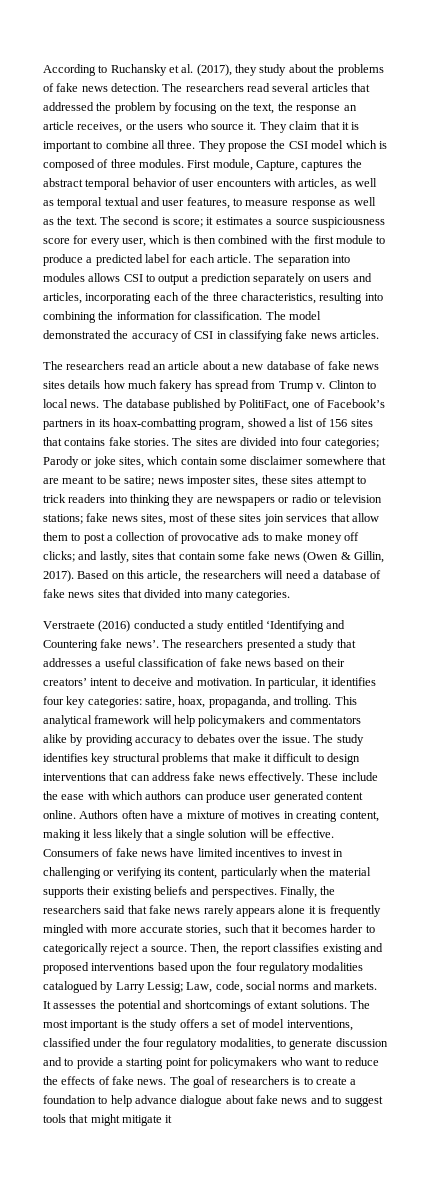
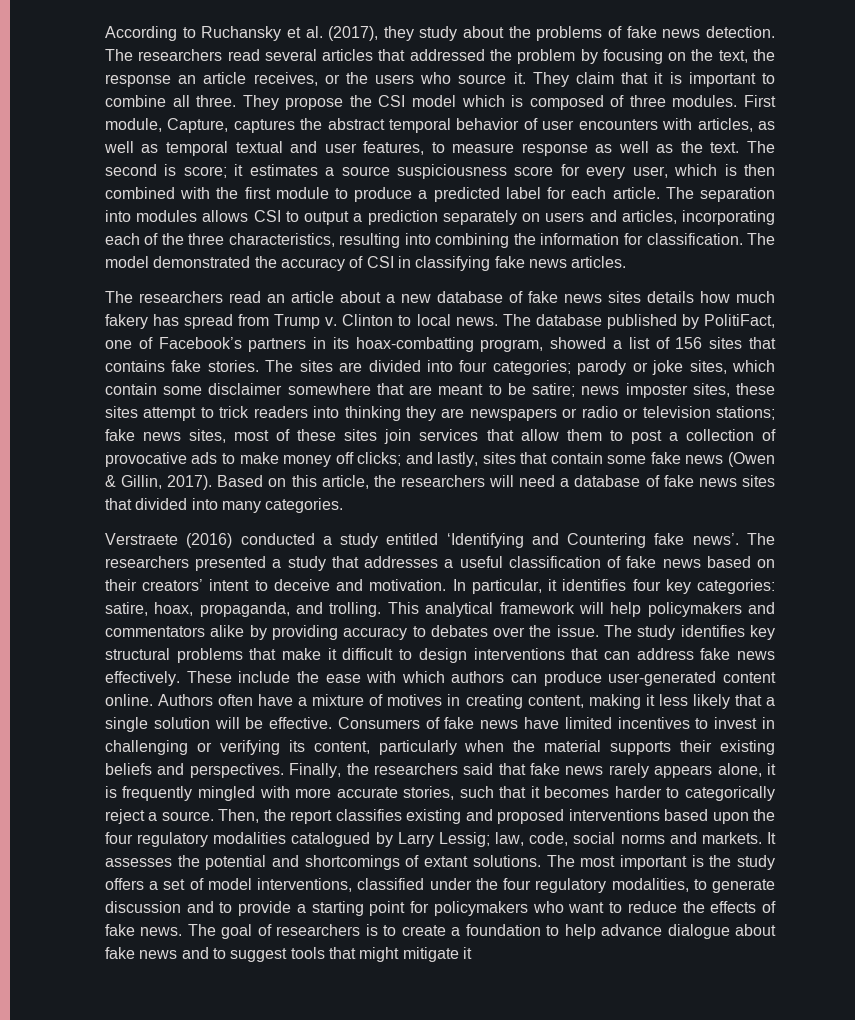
- Parody or joke sites, which contain some disclaimer somewhere that are meant to be satire;
+ parody or joke sites, which contain some disclaimer somewhere that are meant to be satire;
- These include the ease with which authors can produce user generated content online.
+ These include the ease with which authors can produce user-generated content online.
- Finally, the researchers said that fake news rarely appears alone it is frequently mingled with more accurate stories, such that it becomes harder to categorically reject a source.
+ Finally, the researchers said that fake news rarely appears alone, it is frequently mingled with more accurate stories, such that it becomes harder to categorically reject a source.
- Then, the report classifies existing and proposed interventions based upon the four regulatory modalities catalogued by Larry Lessig; Law, code, social norms and markets.
+ Then, the report classifies existing and proposed interventions based upon the four regulatory modalities catalogued by Larry Lessig; law, code, social norms and markets.

